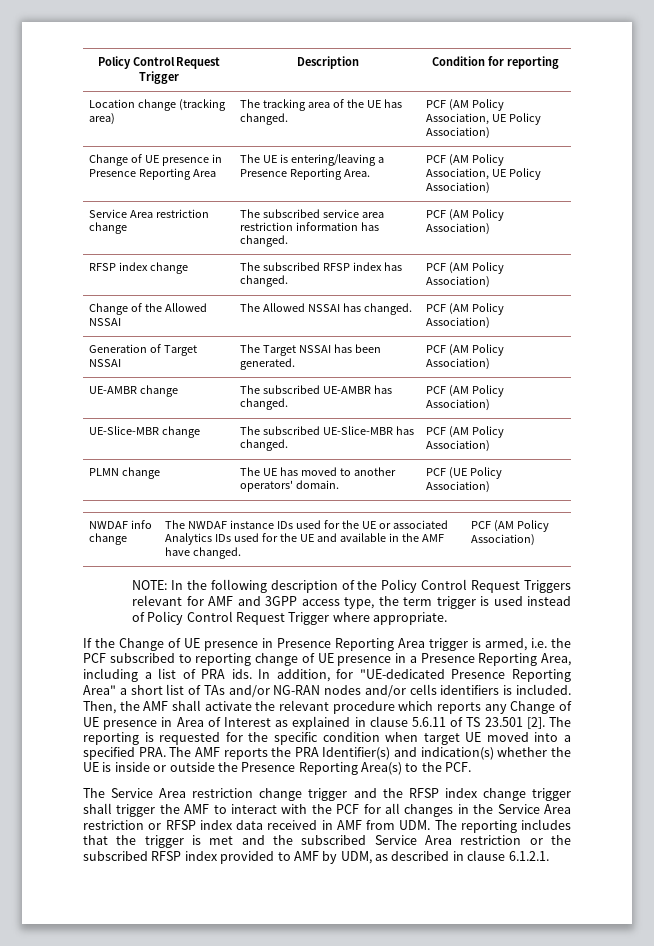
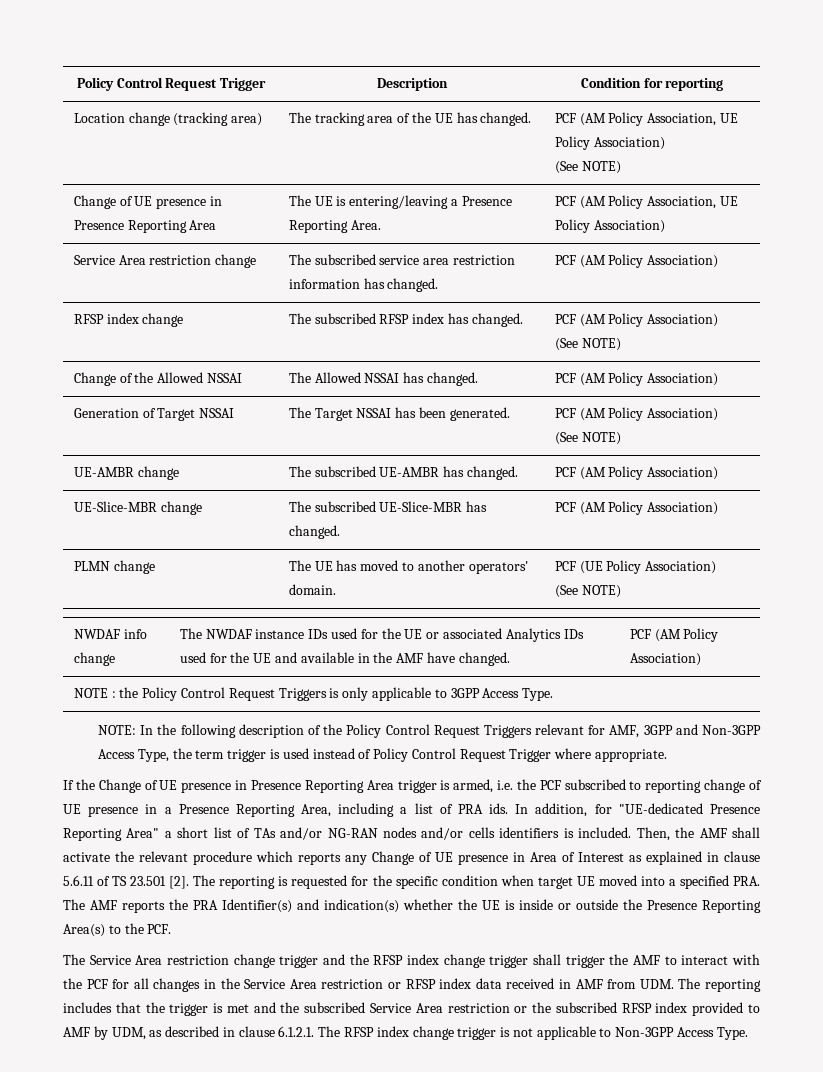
  Location change (tracking area) | The tracking area of the UE has changed. | PCF (AM Policy Association, UE Policy Association)
+ (See NOTE)
  RFSP index change | The subscribed RFSP index has changed. | PCF (AM Policy Association)
+ (See NOTE)
  Generation of Target NSSAI | The Target NSSAI has been generated. | PCF (AM Policy Association)
+ (See NOTE)
  PLMN change | The UE has moved to another operators' domain. | PCF (UE Policy Association)
+ (See NOTE)
+ NOTE : the Policy Control Request Triggers is only applicable to 3GPP Access Type.
- NOTE: In the following description of the Policy Control Request Triggers relevant for AMF and 3GPP access type, the term trigger is used instead of Policy Control Request Trigger where appropriate.
+ NOTE: In the following description of the Policy Control Request Triggers relevant for AMF, 3GPP and Non-3GPP Access Type, the term trigger is used instead of Policy Control Request Trigger where appropriate.
- The Service Area restriction change trigger and the RFSP index change trigger shall trigger the AMF to interact with the PCF for all changes in the Service Area restriction or RFSP index data received in AMF from UDM. The reporting includes that the trigger is met and the subscribed Service Area restriction or the subscribed RFSP index provided to AMF by UDM, as described in clause 6.1.2.1.
+ The Service Area restriction change trigger and the RFSP index change trigger shall trigger the AMF to interact with the PCF for all changes in the Service Area restriction or RFSP index data received in AMF from UDM. The reporting includes that the trigger is met and the subscribed Service Area restriction or the subscribed RFSP index provided to AMF by UDM, as described in clause 6.1.2.1. The RFSP index change trigger is not applicable to Non-3GPP Access Type.

